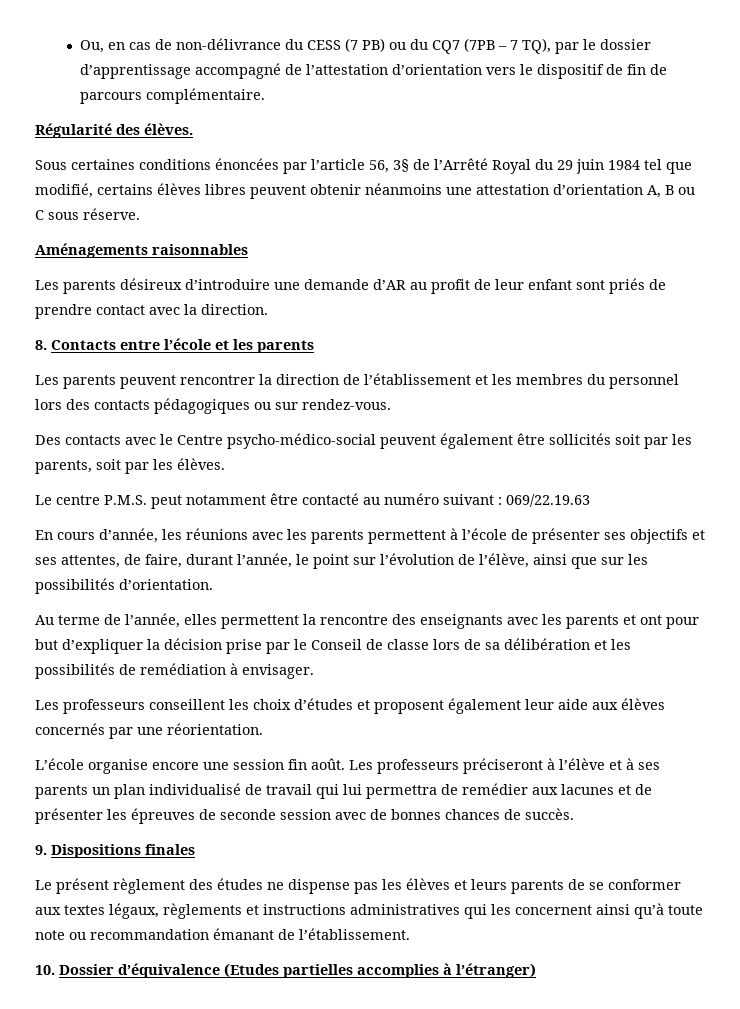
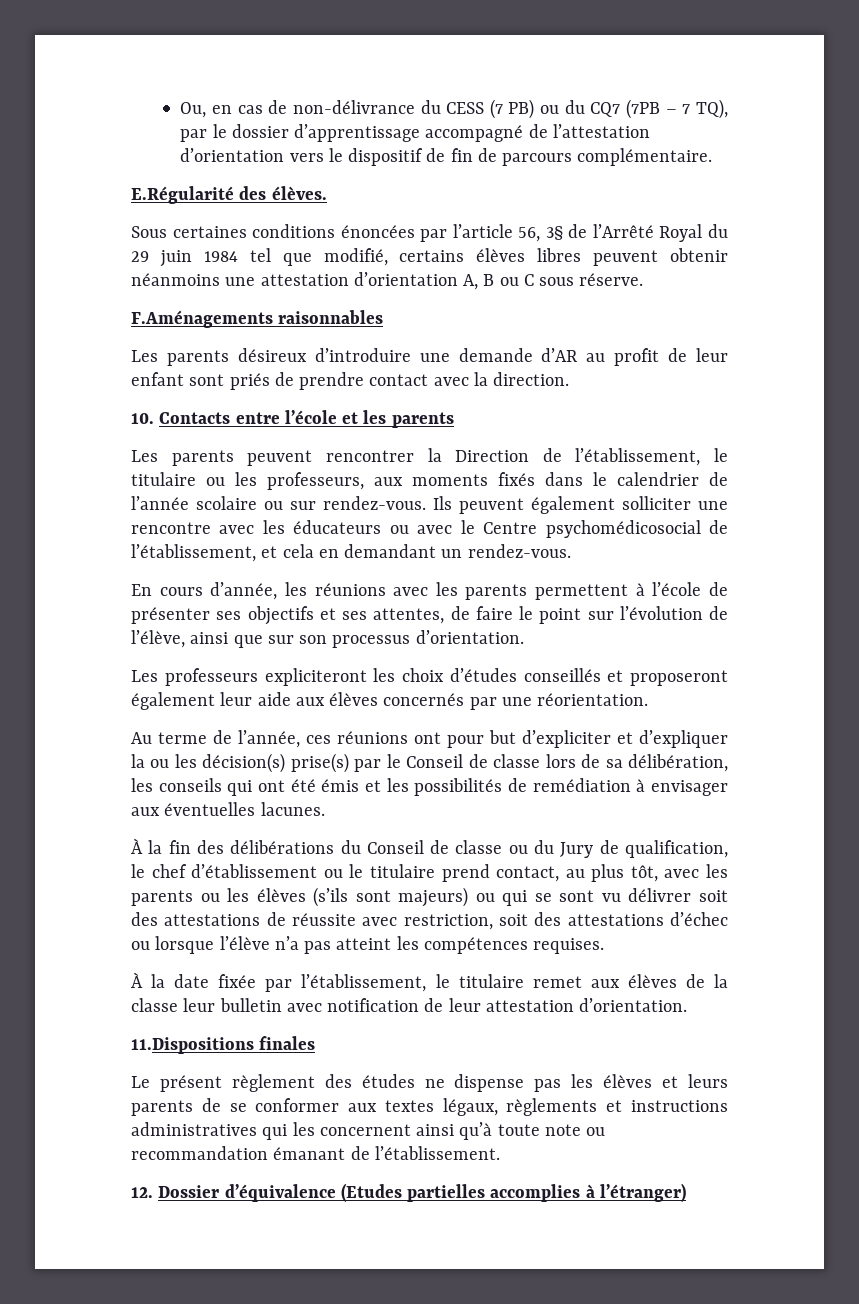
- Régularité des élèves.
+ E.Régularité des élèves.
- Aménagements raisonnables
+ F.Aménagements raisonnables
- 8. Contacts entre l’école et les parents
+ 10. Contacts entre l’école et les parents
- Les parents peuvent rencontrer la direction de l’établissement et les membres du personnel lors des contacts pédagogiques ou sur rendez-vous.
- Des contacts avec le Centre psycho-médico-social peuvent également être sollicités soit par les parents, soit par les élèves.
- Le centre P.M.S. peut notamment être contacté au numéro suivant : 069/22.19.63
+ Les parents peuvent rencontrer la Direction de l’établissement, le titulaire ou les professeurs, aux moments fixés dans le calendrier de l’année scolaire ou sur rendez-vous. Ils peuvent également solliciter une rencontre avec les éducateurs ou avec le Centre psychomédicosocial de l’établissement, et cela en demandant un rendez-vous.
- En cours d’année, les réunions avec les parents permettent à l’école de présenter ses objectifs et ses attentes, de faire, durant l’année, le point sur l’évolution de l’élève, ainsi que sur les possibilités d’orientation.
- Au terme de l’année, elles permettent la rencontre des enseignants avec les parents et ont pour but d’expliquer la décision prise par le Conseil de classe lors de sa délibération et les possibilités de remédiation à envisager.
- Les professeurs conseillent les choix d’études et proposent également leur aide aux élèves concernés par une réorientation.
+ En cours d’année, les réunions avec les parents permettent à l’école de présenter ses objectifs et ses attentes, de faire le point sur l’évolution de l’élève, ainsi que sur son processus d’orientation.
+ Les professeurs expliciteront les choix d’études conseillés et proposeront également leur aide aux élèves concernés par une réorientation.
- L’école organise encore une session fin août. Les professeurs préciseront à l’élève et à ses parents un plan individualisé de travail qui lui permettra de remédier aux lacunes et de présenter les épreuves de seconde session avec de bonnes chances de succès.
- 9. Dispositions finales
+ Au terme de l’année, ces réunions ont pour but d’expliciter et d’expliquer la ou les décision(s) prise(s) par le Conseil de classe lors de sa délibération, les conseils qui ont été émis et les possibilités de remédiation à envisager aux éventuelles lacunes.
+ À la fin des délibérations du Conseil de classe ou du Jury de qualification, le chef d’établissement ou le titulaire prend contact, au plus tôt, avec les parents ou les élèves (s’ils sont majeurs) ou qui se sont vu délivrer soit des attestations de réussite avec restriction, soit des attestations d’échec ou lorsque l’élève n’a pas atteint les compétences requises.
+ À la date fixée par l’établissement, le titulaire remet aux élèves de la classe leur bulletin avec notification de leur attestation d’orientation.
+ 11.Dispositions finales
- 10. Dossier d’équivalence (Etudes partielles accomplies à l’étranger)
+ 12. Dossier d’équivalence (Etudes partielles accomplies à l’étranger)

